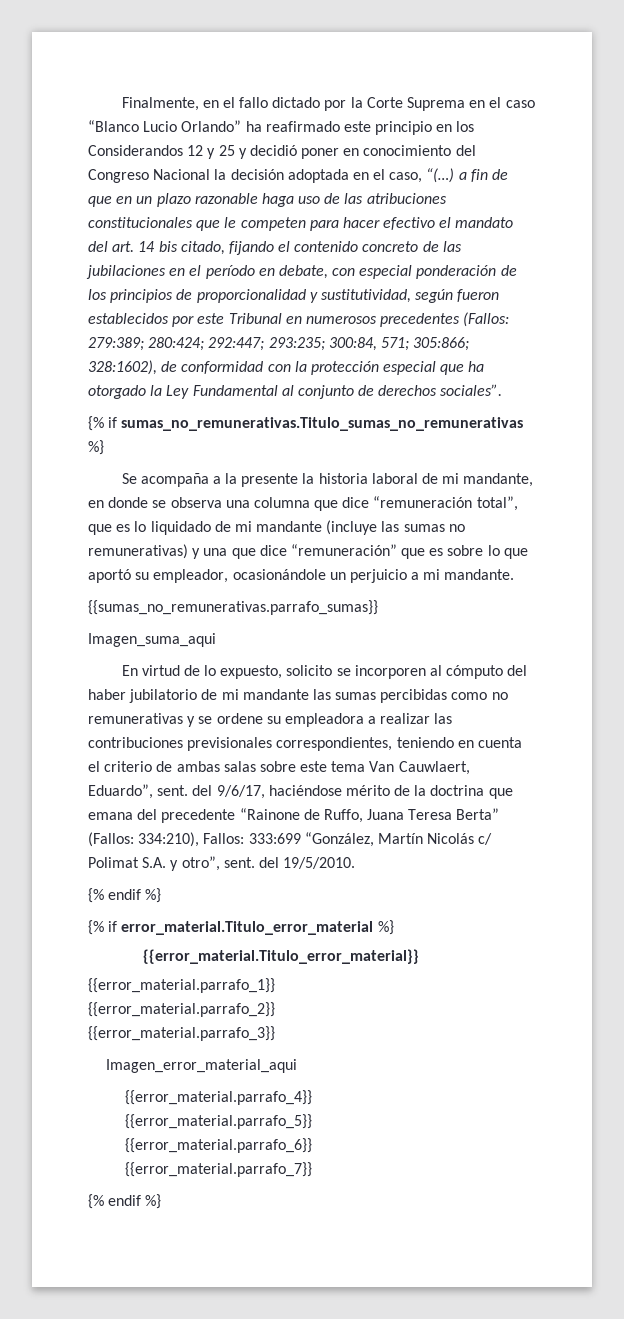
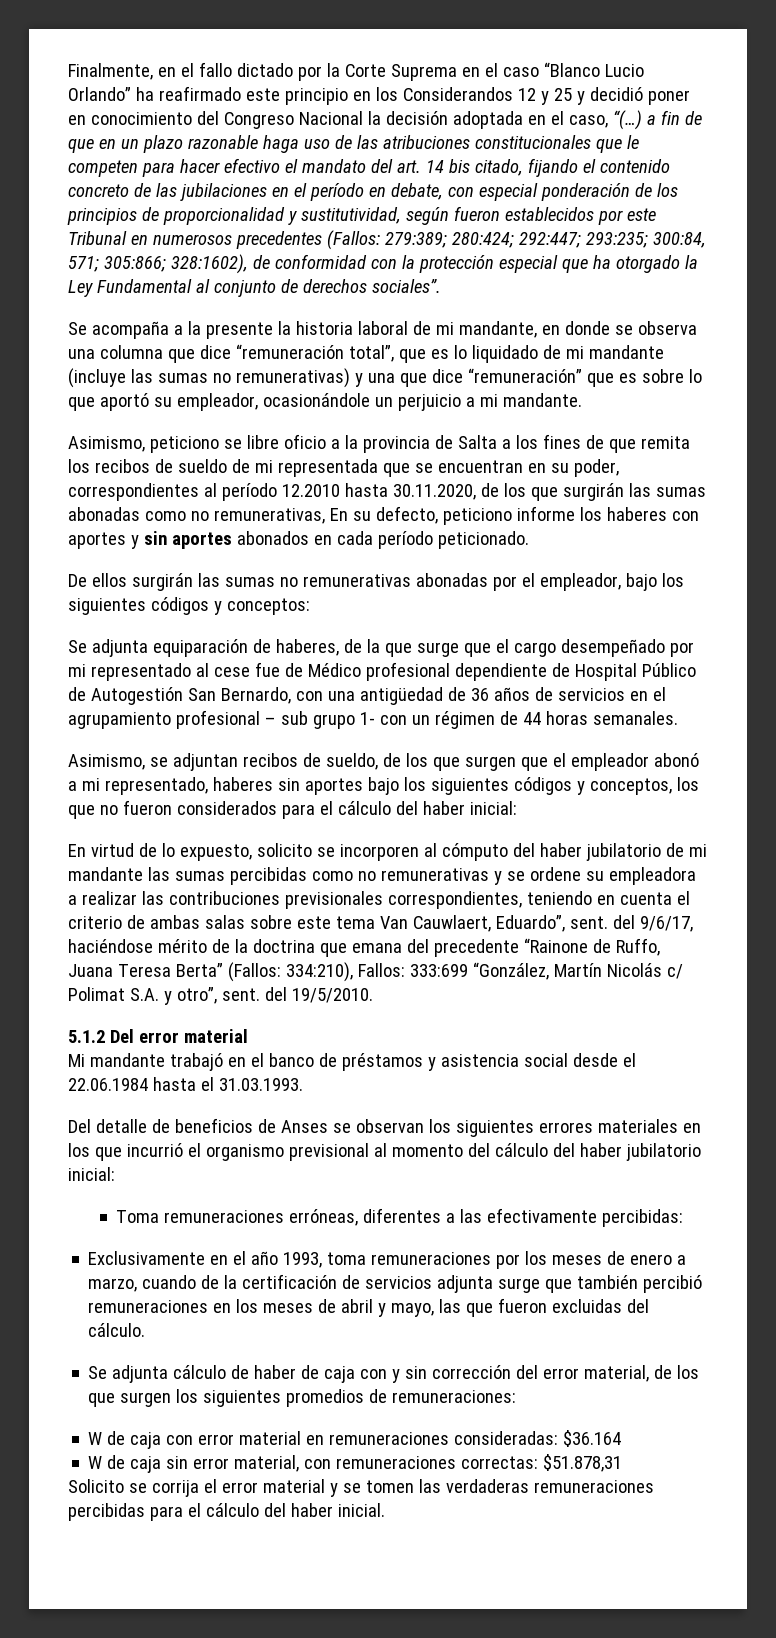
- {% if sumas_no_remunerativas.Titulo_sumas_no_remunerativas %}
- {{sumas_no_remunerativas.parrafo_sumas}}
- Imagen_suma_aqui
+ Asimismo, peticiono se libre oficio a la provincia de Salta a los fines de que remita los recibos de sueldo de mi representada que se encuentran en su poder, correspondientes al período 12.2010 hasta 30.11.2020, de los que surgirán las sumas abonadas como no remunerativas, En su defecto, peticiono informe los haberes con aportes y sin aportes abonados en cada período peticionado.
+ De ellos surgirán las sumas no remunerativas abonadas por el empleador, bajo los siguientes códigos y conceptos:
+ Se adjunta equiparación de haberes, de la que surge que el cargo desempeñado por mi representado al cese fue de Médico profesional dependiente de Hospital Público de Autogestión San Bernardo, con una antigüedad de 36 años de servicios en el agrupamiento profesional – sub grupo 1- con un régimen de 44 horas semanales.
+ Asimismo, se adjuntan recibos de sueldo, de los que surgen que el empleador abonó a mi representado, haberes sin aportes bajo los siguientes códigos y conceptos, los que no fueron considerados para el cálculo del haber inicial:
  333:699 “González, Martín Nicolás c/ Polimat S.A. y otro”, sent. del 19/5/2010.
- {% endif %}
- {% if error_material.Titulo_error_material %}
- {{error_material.Titulo_error_material}}
- {{error_material.parrafo_1}}
- {{error_material.parrafo_2}}
- {{error_material.parrafo_3}}
- Imagen_error_material_aqui
- {{error_material.parrafo_4}}
- {{error_material.parrafo_5}}
- {{error_material.parrafo_6}}
- {{error_material.parrafo_7}}
- {% endif %}
+ 5.1.2 Del error material
+ Mi mandante trabajó en el banco de préstamos y asistencia social desde el 22.06.1984 hasta el 31.03.1993.
+ Del detalle de beneficios de Anses se observan los siguientes errores materiales en los que incurrió el organismo previsional al momento del cálculo del haber jubilatorio inicial:
+ Toma remuneraciones erróneas, diferentes a las efectivamente percibidas:
+ Exclusivamente en el año 1993, toma remuneraciones por los meses de enero a marzo, cuando de la certificación de servicios adjunta surge que también percibió remuneraciones en los meses de abril y mayo, las que fueron excluidas del cálculo.
+ Se adjunta cálculo de haber de caja con y sin corrección del error material, de los que surgen los siguientes promedios de remuneraciones:
+ W de caja con error material en remuneraciones consideradas: $36.164
+ W de caja sin error material, con remuneraciones correctas: $51.878,31
+ Solicito se corrija el error material y se tomen las verdaderas remuneraciones percibidas para el cálculo del haber inicial.

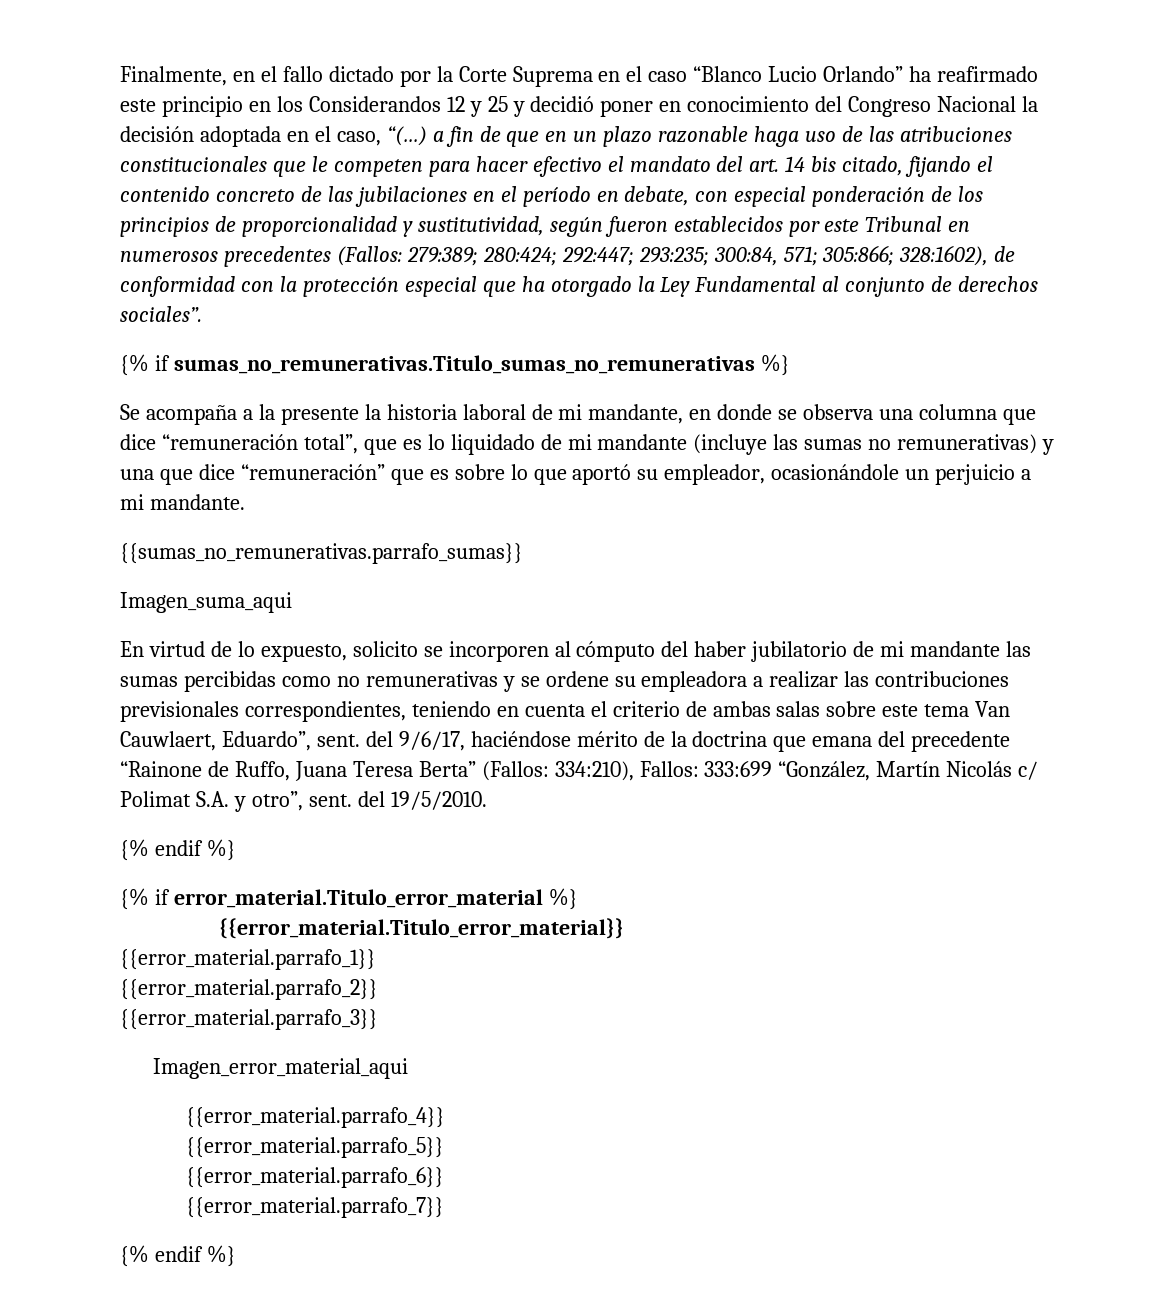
+ {% if sumas_no_remunerativas.Titulo_sumas_no_remunerativas %}
- Asimismo, peticiono se libre oficio a la provincia de Salta a los fines de que remita los recibos de sueldo de mi representada que se encuentran en su poder, correspondientes al período 12.2010 hasta 30.11.2020, de los que surgirán las sumas abonadas como no remunerativas, En su defecto, peticiono informe los haberes con aportes y sin aportes abonados en cada período peticionado.
- De ellos surgirán las sumas no remunerativas abonadas por el empleador, bajo los siguientes códigos y conceptos:
- Se adjunta equiparación de haberes, de la que surge que el cargo desempeñado por mi representado al cese fue de Médico profesional dependiente de Hospital Público de Autogestión San Bernardo, con una antigüedad de 36 años de servicios en el agrupamiento profesional – sub grupo 1- con un régimen de 44 horas semanales.
- Asimismo, se adjuntan recibos de sueldo, de los que surgen que el empleador abonó a mi representado, haberes sin aportes bajo los siguientes códigos y conceptos, los que no fueron considerados para el cálculo del haber inicial:
+ {{sumas_no_remunerativas.parrafo_sumas}}
+ Imagen_suma_aqui
  333:699 “González, Martín Nicolás c/ Polimat S.A. y otro”, sent. del 19/5/2010.
- 5.1.2 Del error material
- Mi mandante trabajó en el banco de préstamos y asistencia social desde el 22.06.1984 hasta el 31.03.1993.
- Del detalle de beneficios de Anses se observan los siguientes errores materiales en los que incurrió el organismo previsional al momento del cálculo del haber jubilatorio inicial:
- Toma remuneraciones erróneas, diferentes a las efectivamente percibidas:
- Exclusivamente en el año 1993, toma remuneraciones por los meses de enero a marzo, cuando de la certificación de servicios adjunta surge que también percibió remuneraciones en los meses de abril y mayo, las que fueron excluidas del cálculo.
- Se adjunta cálculo de haber de caja con y sin corrección del error material, de los que surgen los siguientes promedios de remuneraciones:
- W de caja con error material en remuneraciones consideradas: $36.164
- W de caja sin error material, con remuneraciones correctas: $51.878,31
- Solicito se corrija el error material y se tomen las verdaderas remuneraciones percibidas para el cálculo del haber inicial.
+ {% endif %}
+ {% if error_material.Titulo_error_material %}
+ {{error_material.Titulo_error_material}}
+ {{error_material.parrafo_1}}
+ {{error_material.parrafo_2}}
+ {{error_material.parrafo_3}}
+ Imagen_error_material_aqui
+ {{error_material.parrafo_4}}
+ {{error_material.parrafo_5}}
+ {{error_material.parrafo_6}}
+ {{error_material.parrafo_7}}
+ {% endif %}

